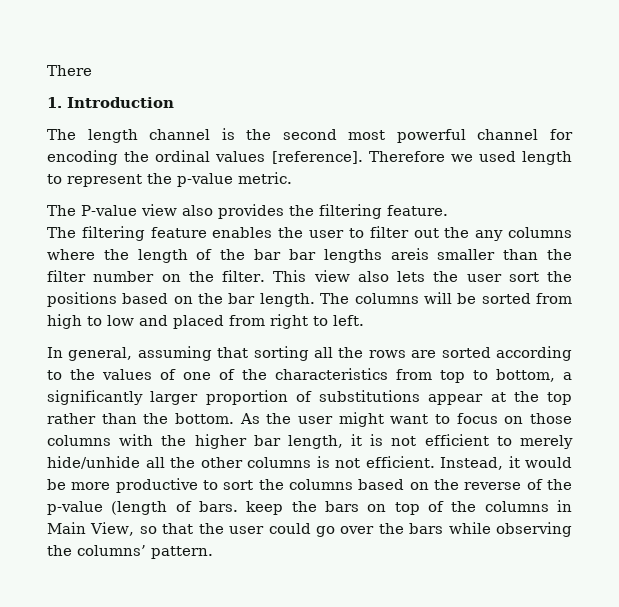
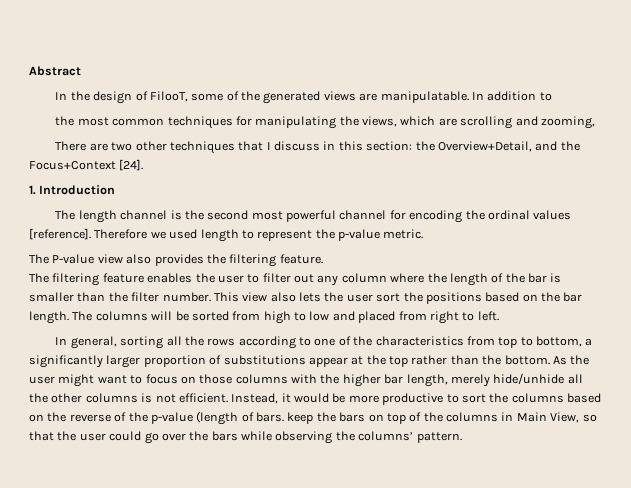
- There
+ Abstract
+ In the design of FilooT, some of the generated views are manipulatable. In addition to
+ the most common techniques for manipulating the views, which are scrolling and zooming,
+ There are two other techniques that I discuss in this section: the Overview+Detail, and the Focus+Context [24].
- The filtering feature enables the user to filter out the any columns where the length of the bar bar lengths areis smaller than the filter number on the filter.
+ The filtering feature enables the user to filter out any column where the length of the bar is smaller than the filter number.
- In general, assuming that sorting all the rows are sorted according to the values of one of the characteristics from top to bottom, a significantly larger proportion of substitutions appear at the top rather than the bottom.
+ In general, sorting all the rows according to one of the characteristics from top to bottom, a significantly larger proportion of substitutions appear at the top rather than the bottom.
- As the user might want to focus on those columns with the higher bar length, it is not efficient to merely hide/unhide all the other columns is not efficient.
+ As the user might want to focus on those columns with the higher bar length, merely hide/unhide all the other columns is not efficient.

